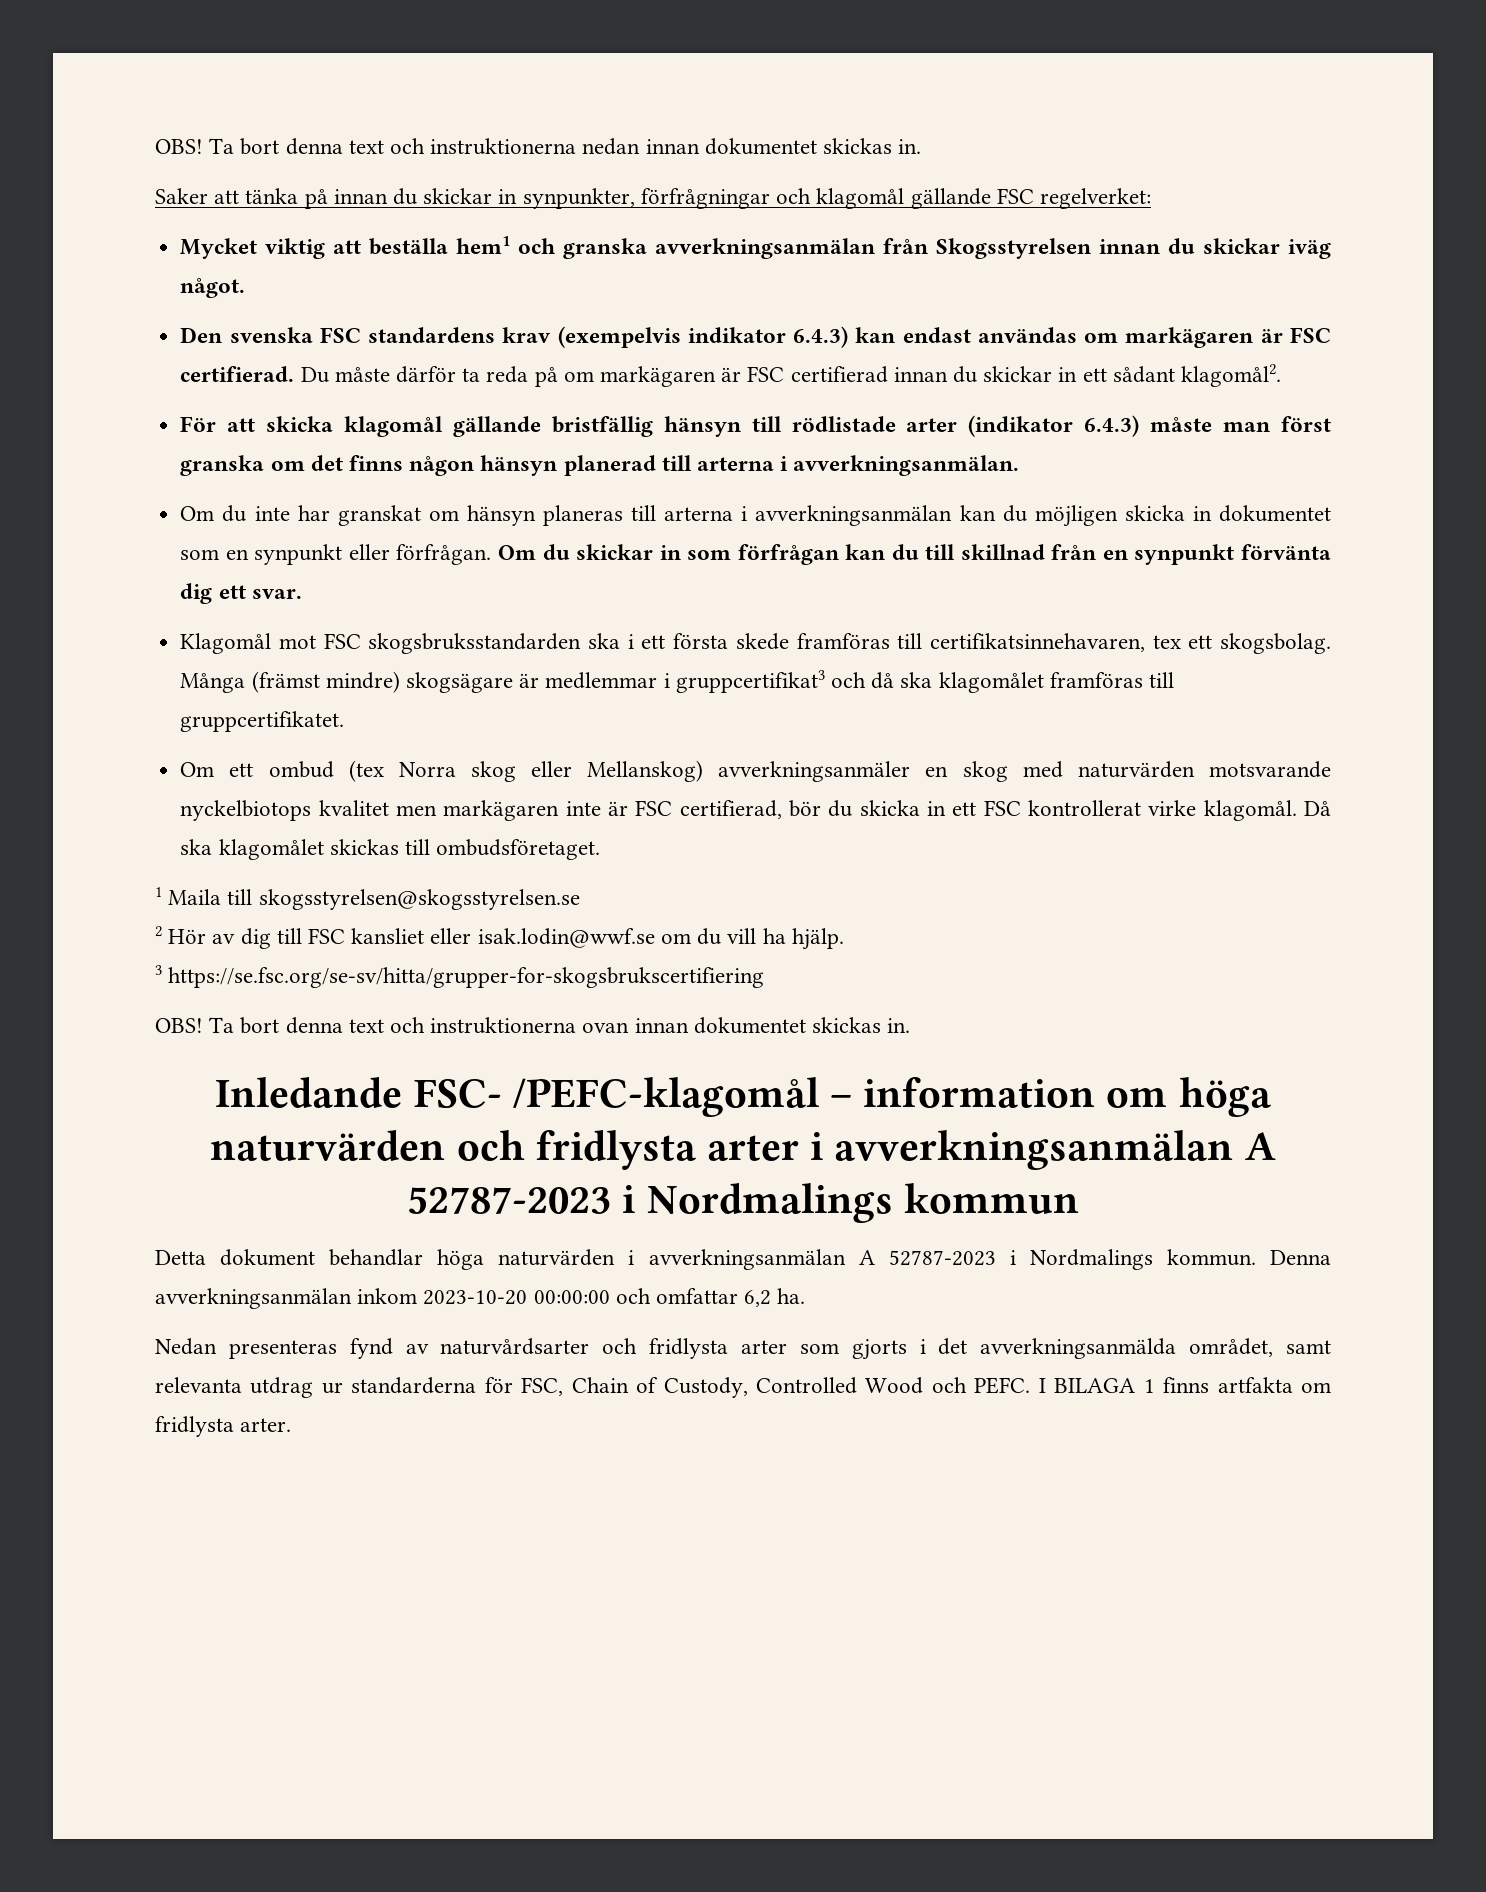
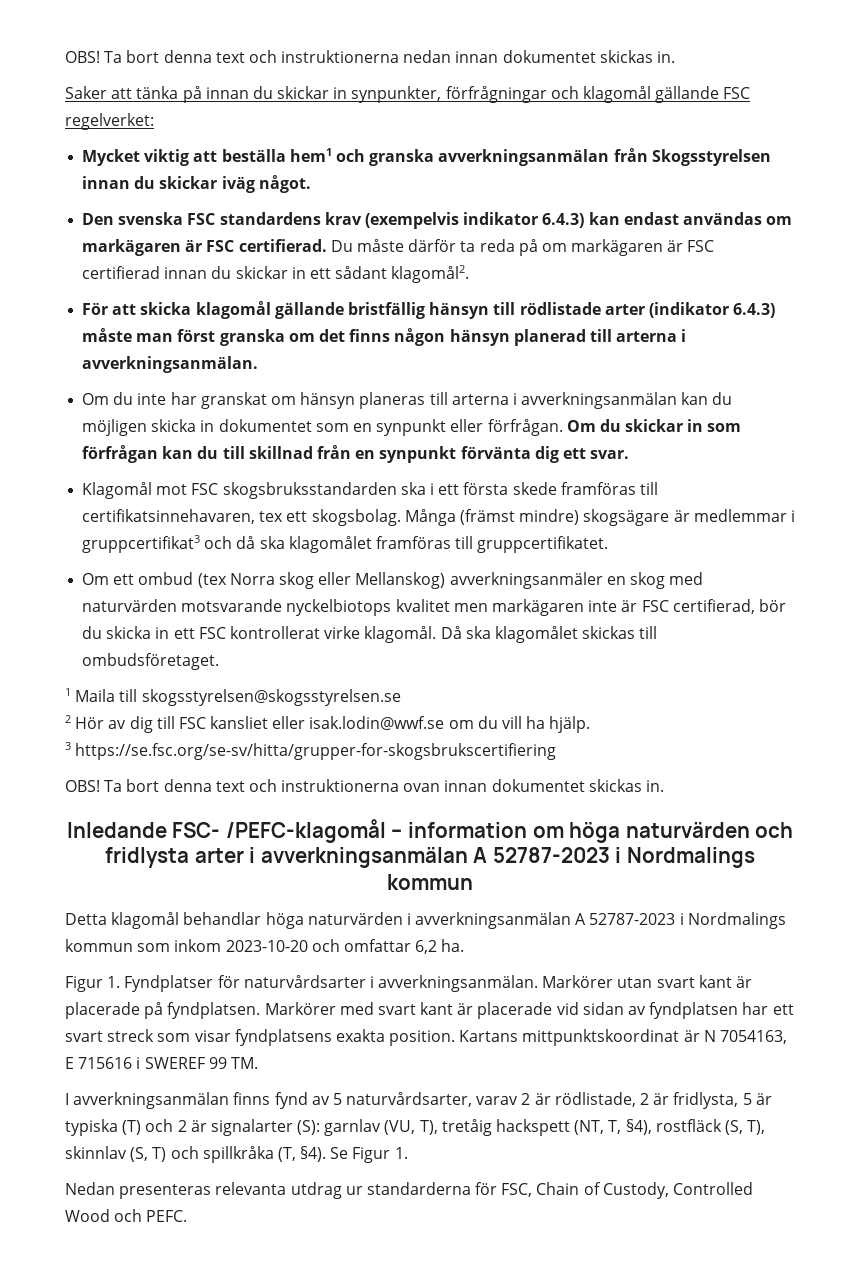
- Detta dokument behandlar höga naturvärden i avverkningsanmälan A 52787-2023 i Nordmalings kommun. Denna avverkningsanmälan inkom 2023-10-20 00:00:00 och omfattar 6,2 ha.
+ Detta klagomål behandlar höga naturvärden i avverkningsanmälan A 52787-2023 i Nordmalings kommun som inkom 2023-10-20 och omfattar 6,2 ha.
- Nedan presenteras fynd av naturvårdsarter och fridlysta arter som gjorts i det avverkningsanmälda området, samt relevanta utdrag ur standarderna för FSC, Chain of Custody, Controlled Wood och PEFC. I BILAGA 1 finns artfakta om fridlysta arter.
+ Figur 1. Fyndplatser för naturvårdsarter i avverkningsanmälan. Markörer utan svart kant är placerade på fyndplatsen. Markörer med svart kant är placerade vid sidan av fyndplatsen har ett svart streck som visar fyndplatsens exakta position. Kartans mittpunktskoordinat är N 7054163, E 715616 i SWEREF 99 TM.
+ I avverkningsanmälan finns fynd av 5 naturvårdsarter, varav 2 är rödlistade, 2 är fridlysta, 5 är typiska (T) och 2 är signalarter (S): garnlav (VU, T), tretåig hackspett (NT, T, §4), rostfläck (S, T), skinnlav (S, T) och spillkråka (T, §4). Se Figur 1.
+ Nedan presenteras relevanta utdrag ur standarderna för FSC, Chain of Custody, Controlled Wood och PEFC.

